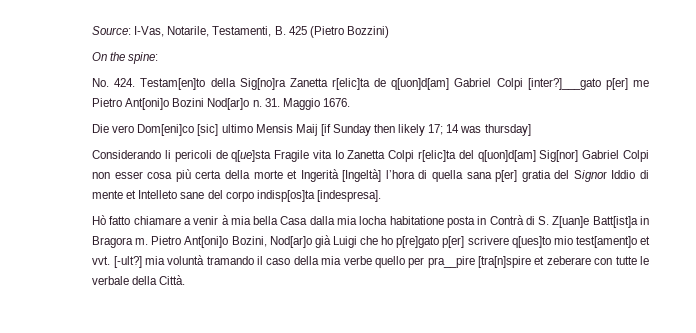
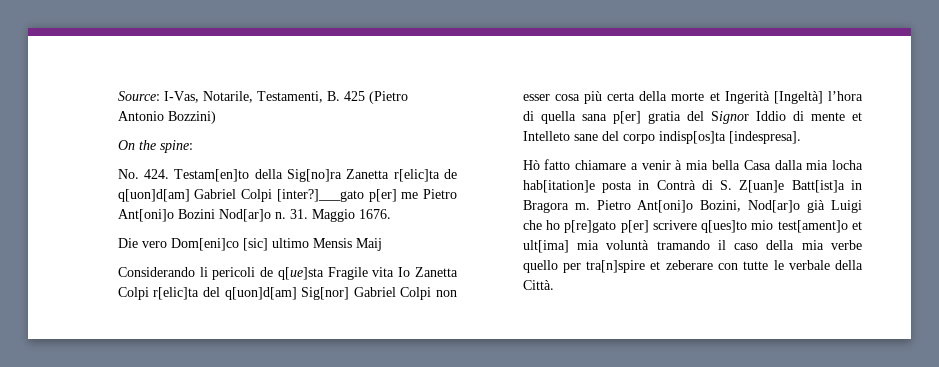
- Source: I-Vas, Notarile, Testamenti, B. 425 (Pietro Bozzini)
+ Source: I-Vas, Notarile, Testamenti, B. 425 (Pietro Antonio Bozzini)
- Die vero Dom[eni]co [sic] ultimo Mensis Maij [if Sunday then likely 17; 14 was thursday]
+ Die vero Dom[eni]co [sic] ultimo Mensis Maij
- Hò fatto chiamare a venir à mia bella Casa dalla mia locha habitatione posta in Contrà di S. Z[uan]e Batt[ist]a in Bragora m.
+ Hò fatto chiamare a venir à mia bella Casa dalla mia locha hab[itation]e posta in Contrà di S. Z[uan]e Batt[ist]a in Bragora m.
- Pietro Ant[oni]o Bozini, Nod[ar]o già Luigi che ho p[re]gato p[er] scrivere q[ues]to mio test[ament]o et vvt. [-ult?] mia voluntà tramando il caso della mia verbe quello per pra__pire [tra[n]spire et zeberare con tutte le verbale della Città.
+ Pietro Ant[oni]o Bozini, Nod[ar]o già Luigi che ho p[re]gato p[er] scrivere q[ues]to mio test[ament]o et ult[ima] mia voluntà tramando il caso della mia verbe quello per tra[n]spire et zeberare con tutte le verbale della Città.

